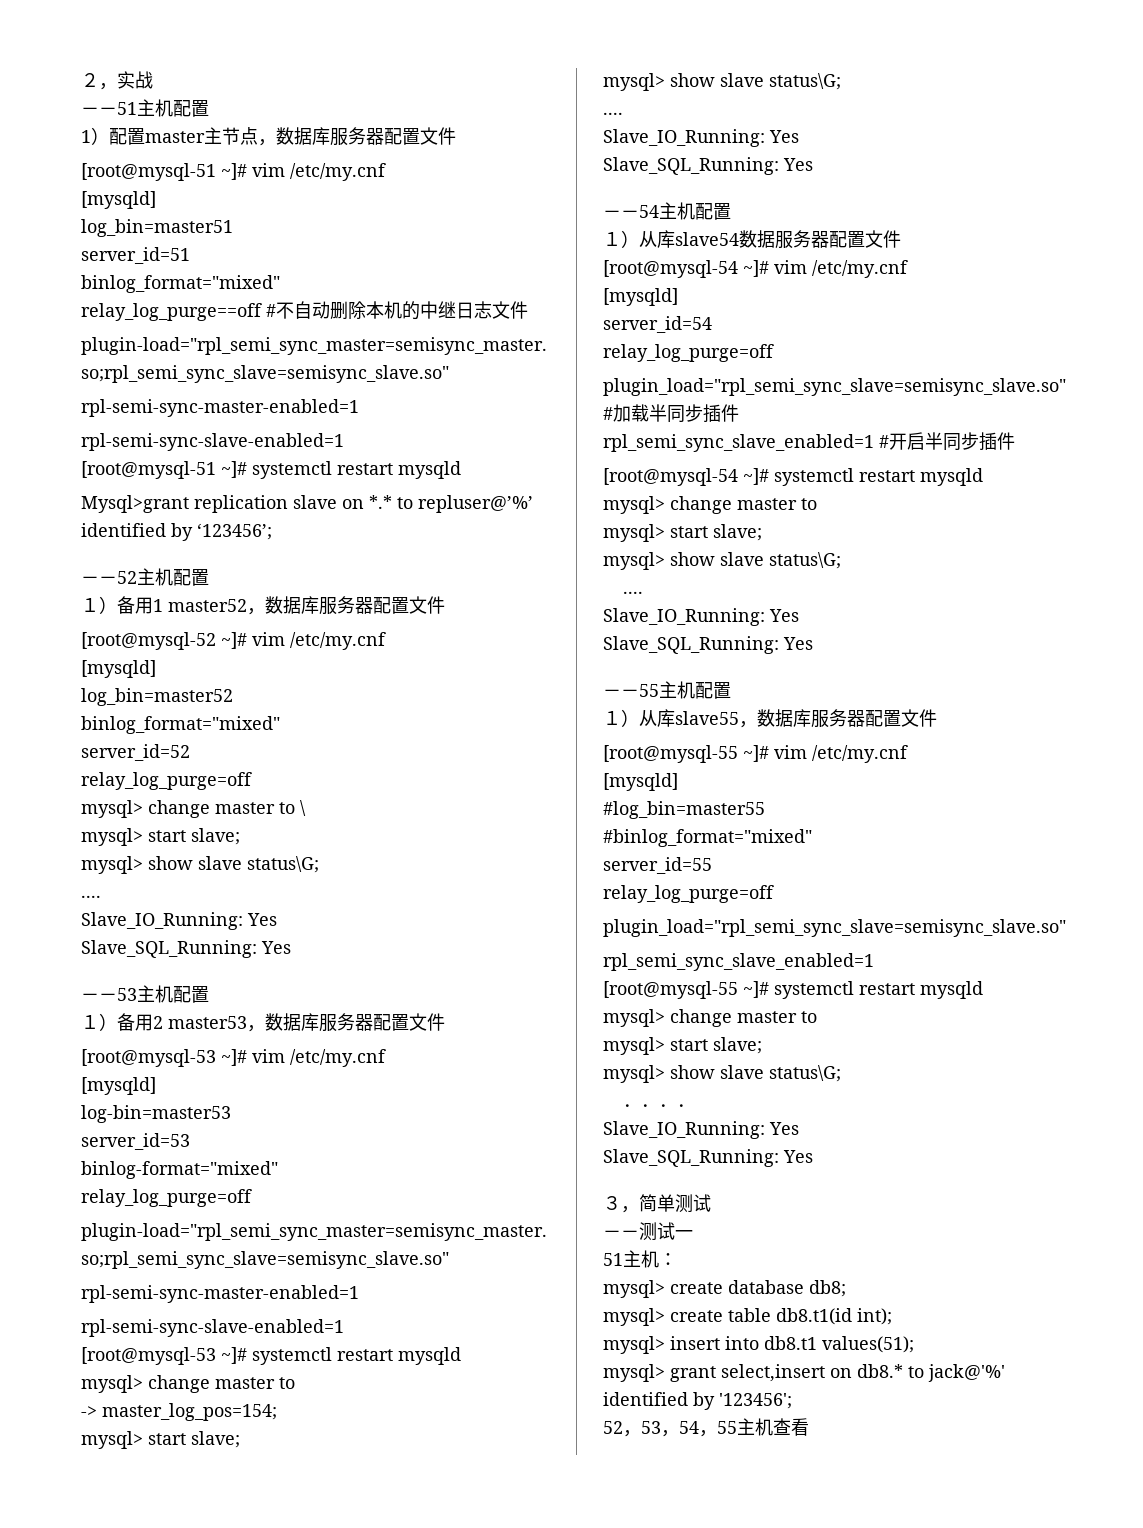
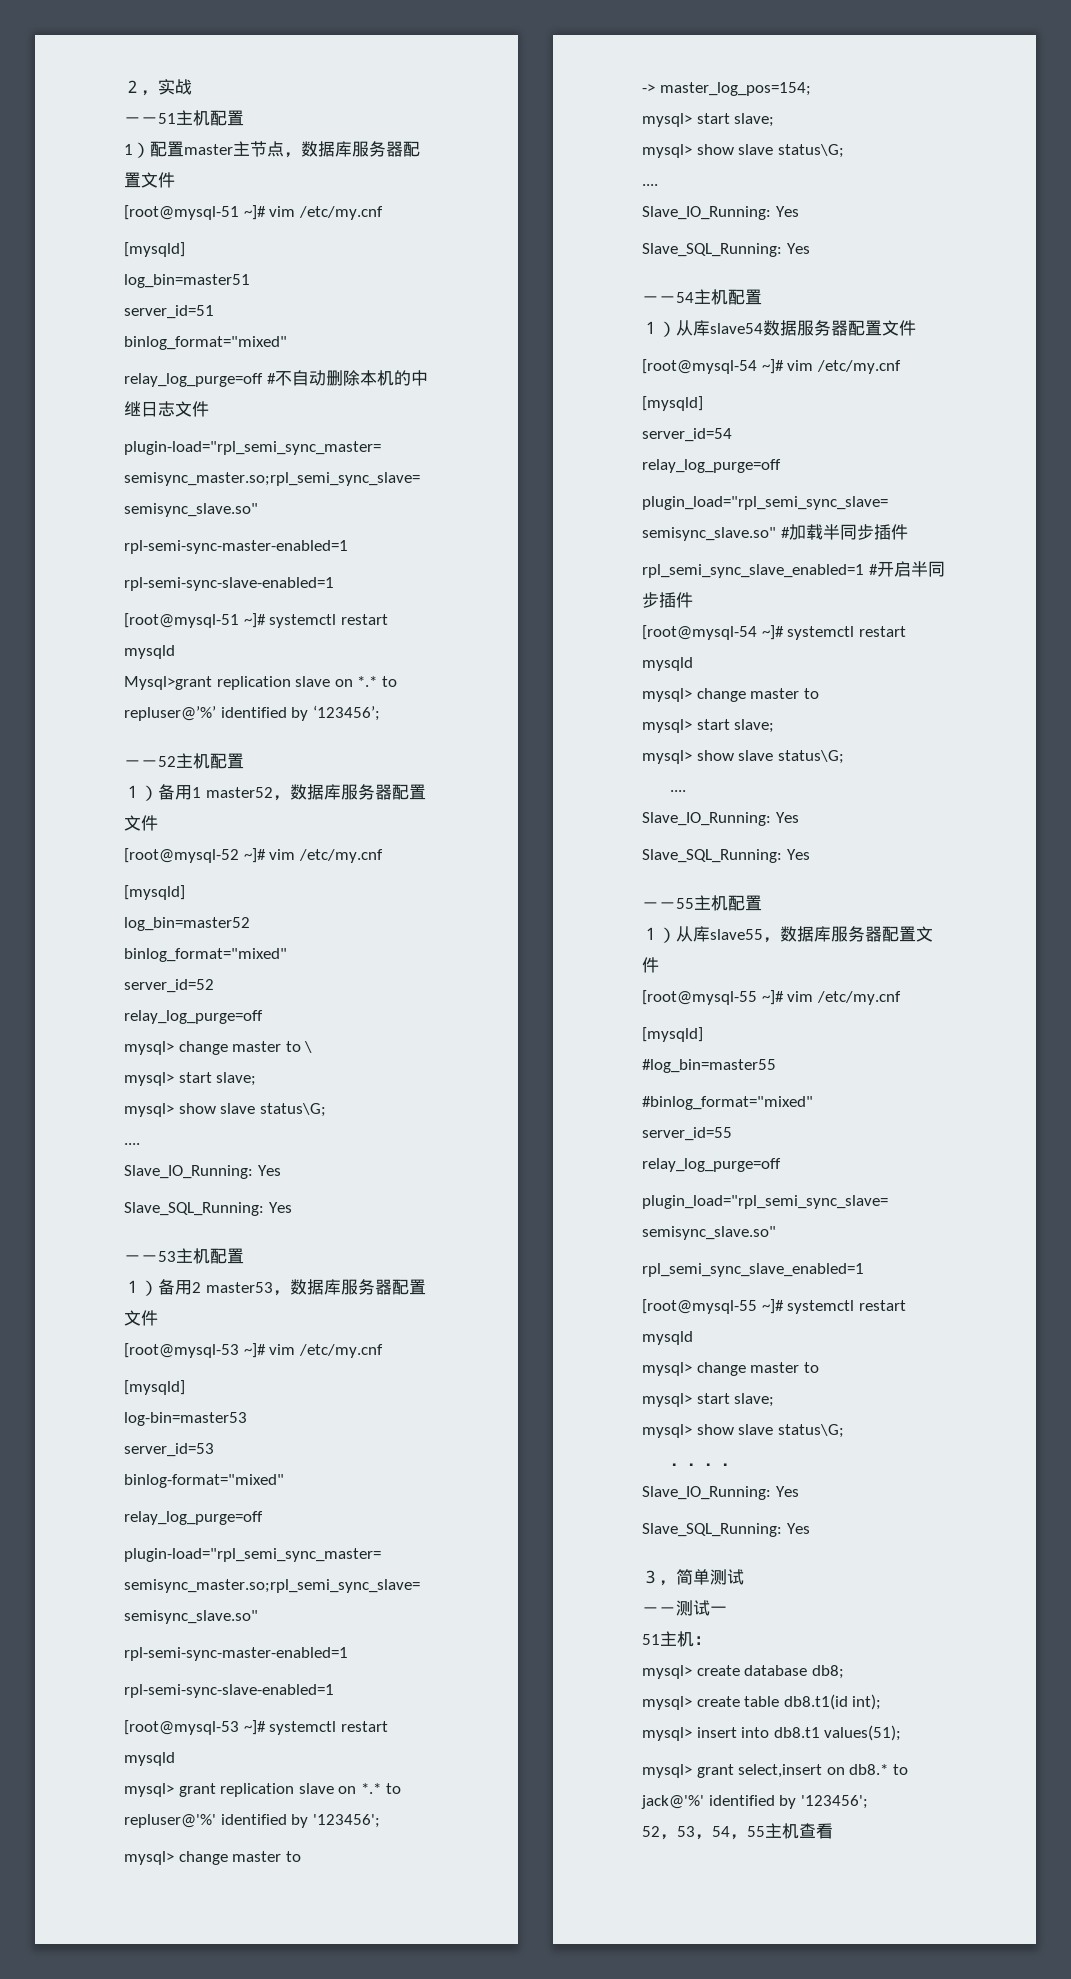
- relay_log_purge==off #不自动删除本机的中继日志文件
+ relay_log_purge=off #不自动删除本机的中继日志文件
+ mysql> grant replication slave on *.* to repluser@'%' identified by '123456';

